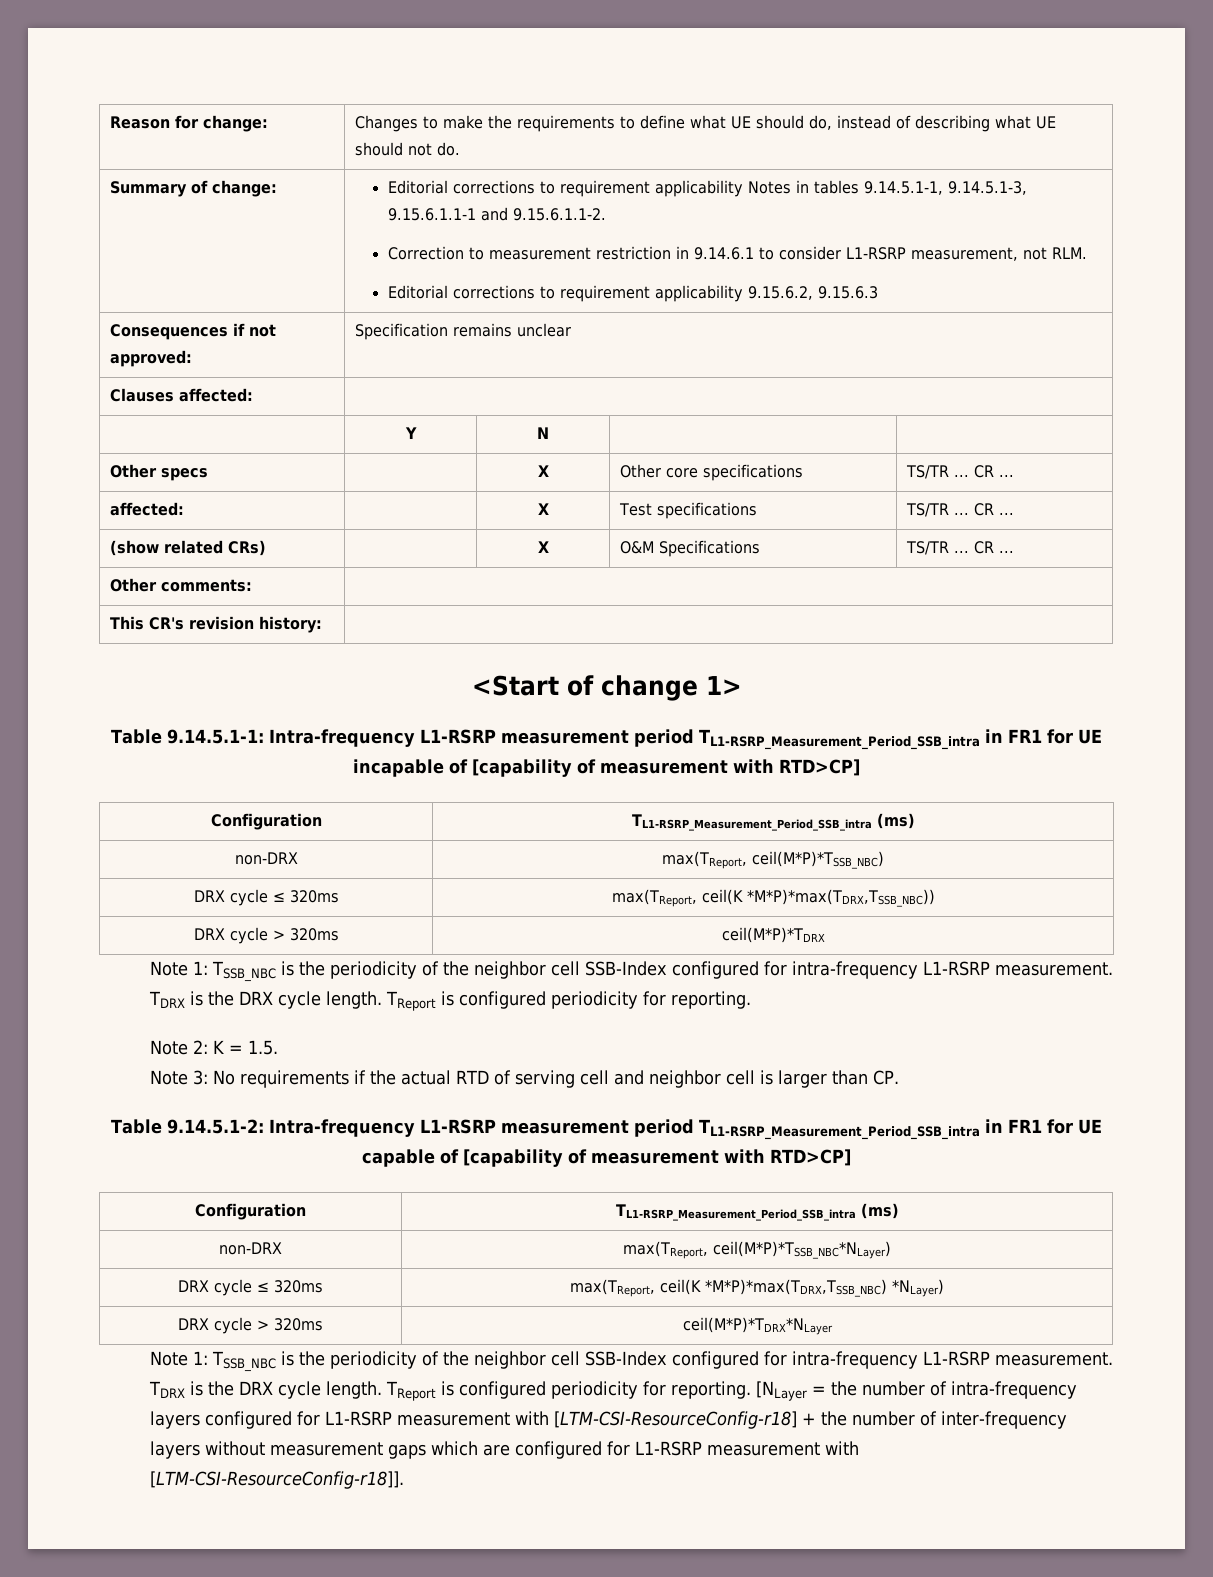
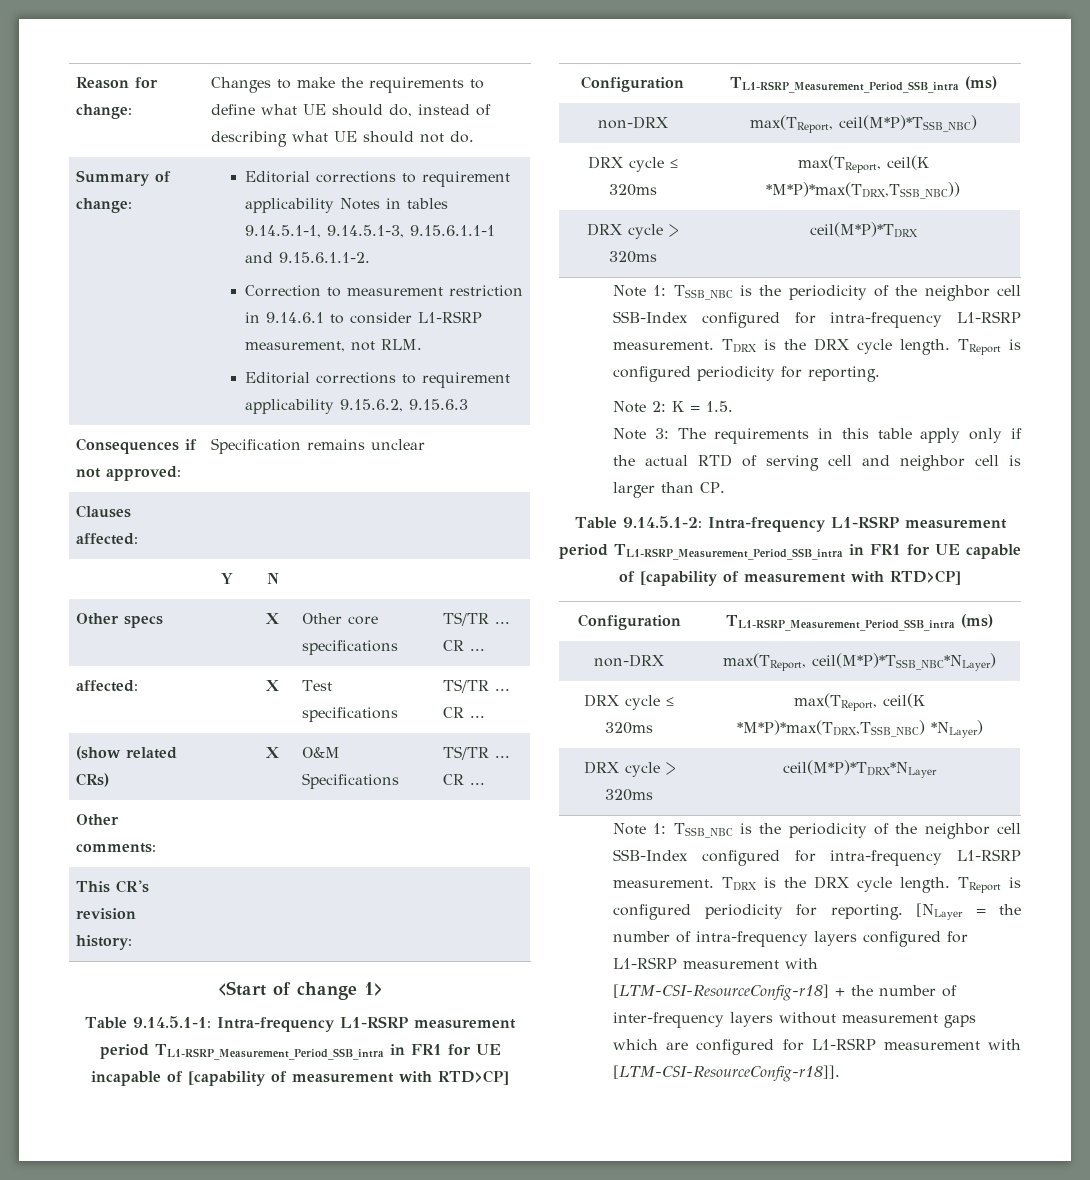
- Note 3: No requirements if the actual RTD of serving cell and neighbor cell is larger than CP.
+ Note 3: The requirements in this table apply only if the actual RTD of serving cell and neighbor cell is larger than CP.

